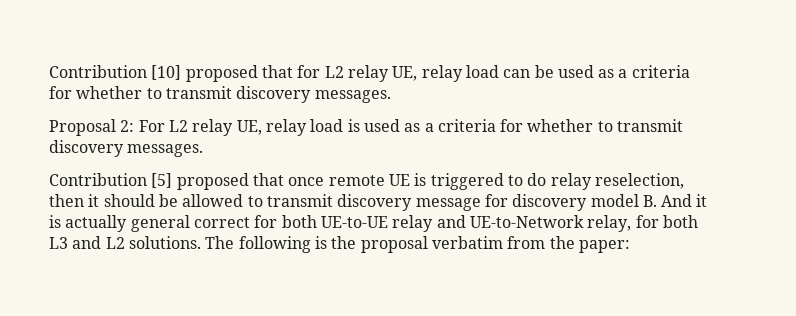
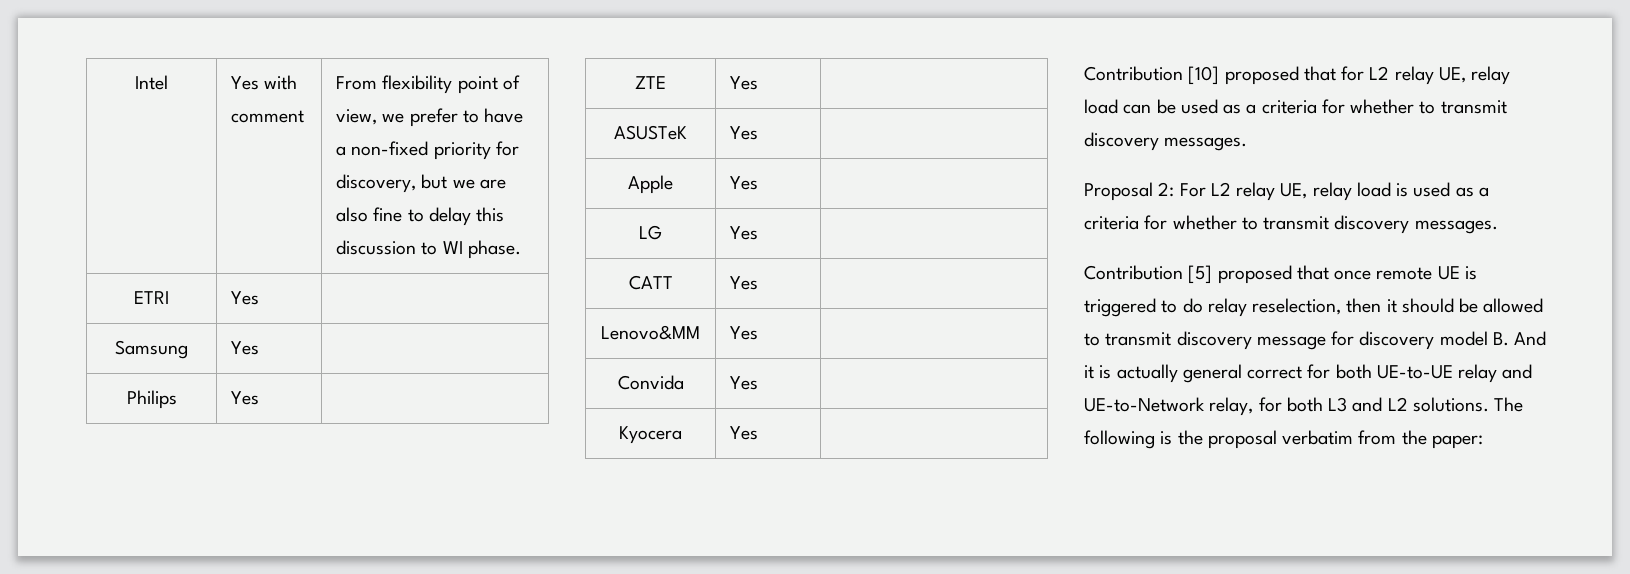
+ Intel | Yes with comment | From flexibility point of view, we prefer to have a non-fixed priority for discovery, but we are also fine to delay this discussion to WI phase.
+ ETRI | Yes |
+ Samsung | Yes |
+ Philips | Yes |
+ ZTE | Yes |
+ ASUSTeK | Yes |
+ Apple | Yes |
+ LG | Yes |
+ CATT | Yes |
+ Lenovo&MM | Yes |
+ Convida | Yes |
+ Kyocera | Yes |

